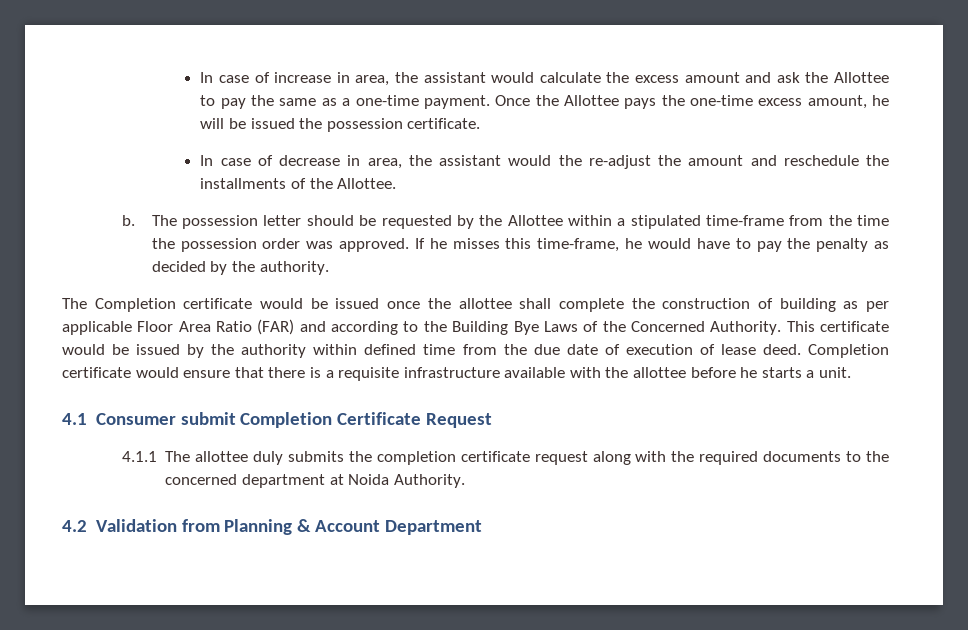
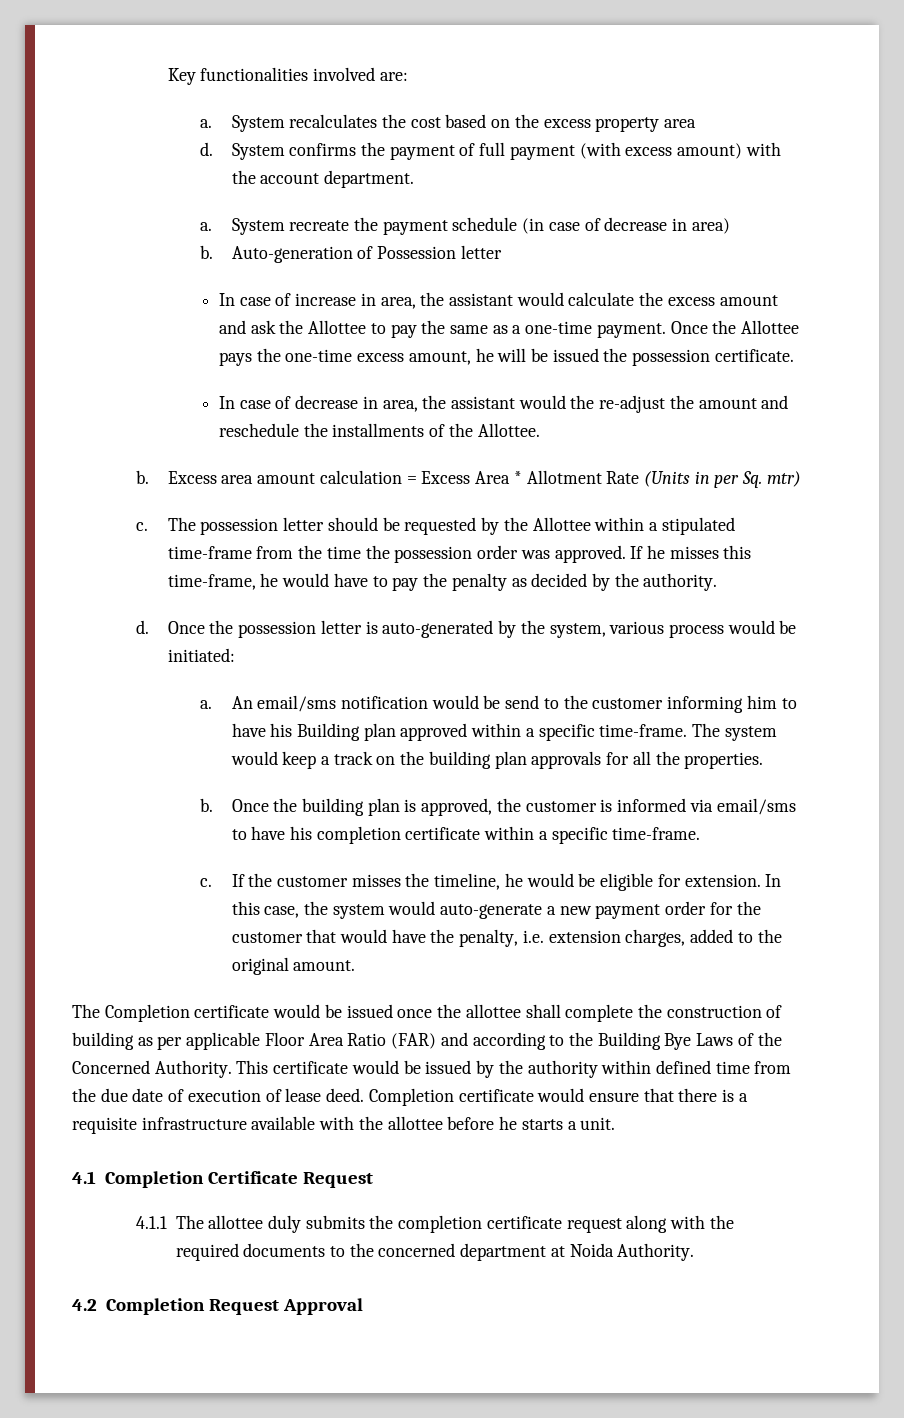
+ Key functionalities involved are:
+ a. System recalculates the cost based on the excess property area
+ d. System confirms the payment of full payment (with excess amount) with the account department.
+ a. System recreate the payment schedule (in case of decrease in area)
+ b. Auto-generation of Possession letter
+ Excess area amount calculation = Excess Area * Allotment Rate (Units in per Sq. mtr)
+ c.
+ d. Once the possession letter is auto-generated by the system, various process would be initiated:
+ a. An email/sms notification would be send to the customer informing him to have his Building plan approved within a specific time-frame. The system would keep a track on the building plan approvals for all the properties.
+ b. Once the building plan is approved, the customer is informed via email/sms to have his completion certificate within a specific time-frame.
+ c. If the customer misses the timeline, he would be eligible for extension. In this case, the system would auto-generate a new payment order for the customer that would have the penalty, i.e. extension charges, added to the original amount.
- 4.1 Consumer submit Completion Certificate Request
+ 4.1 Completion Certificate Request
- 4.2 Validation from Planning & Account Department
+ 4.2 Completion Request Approval

